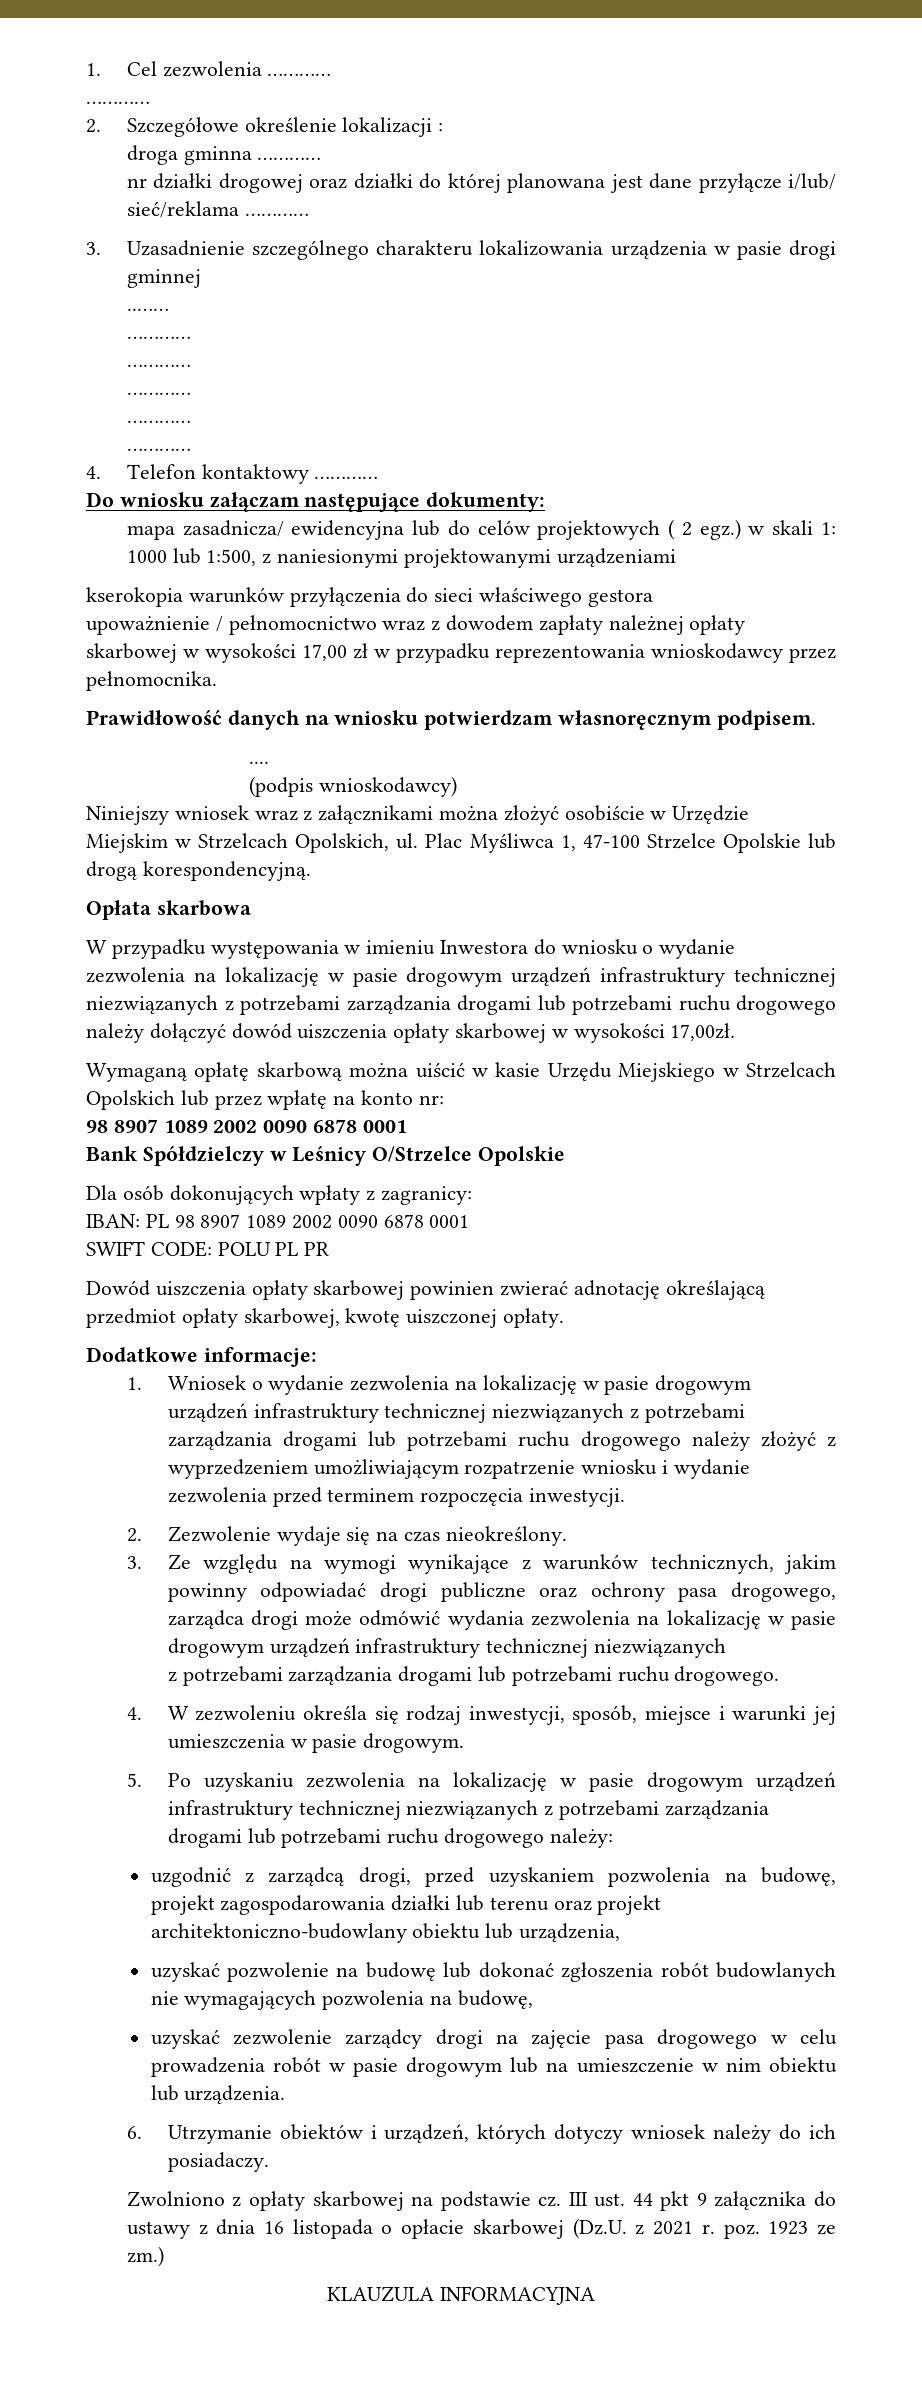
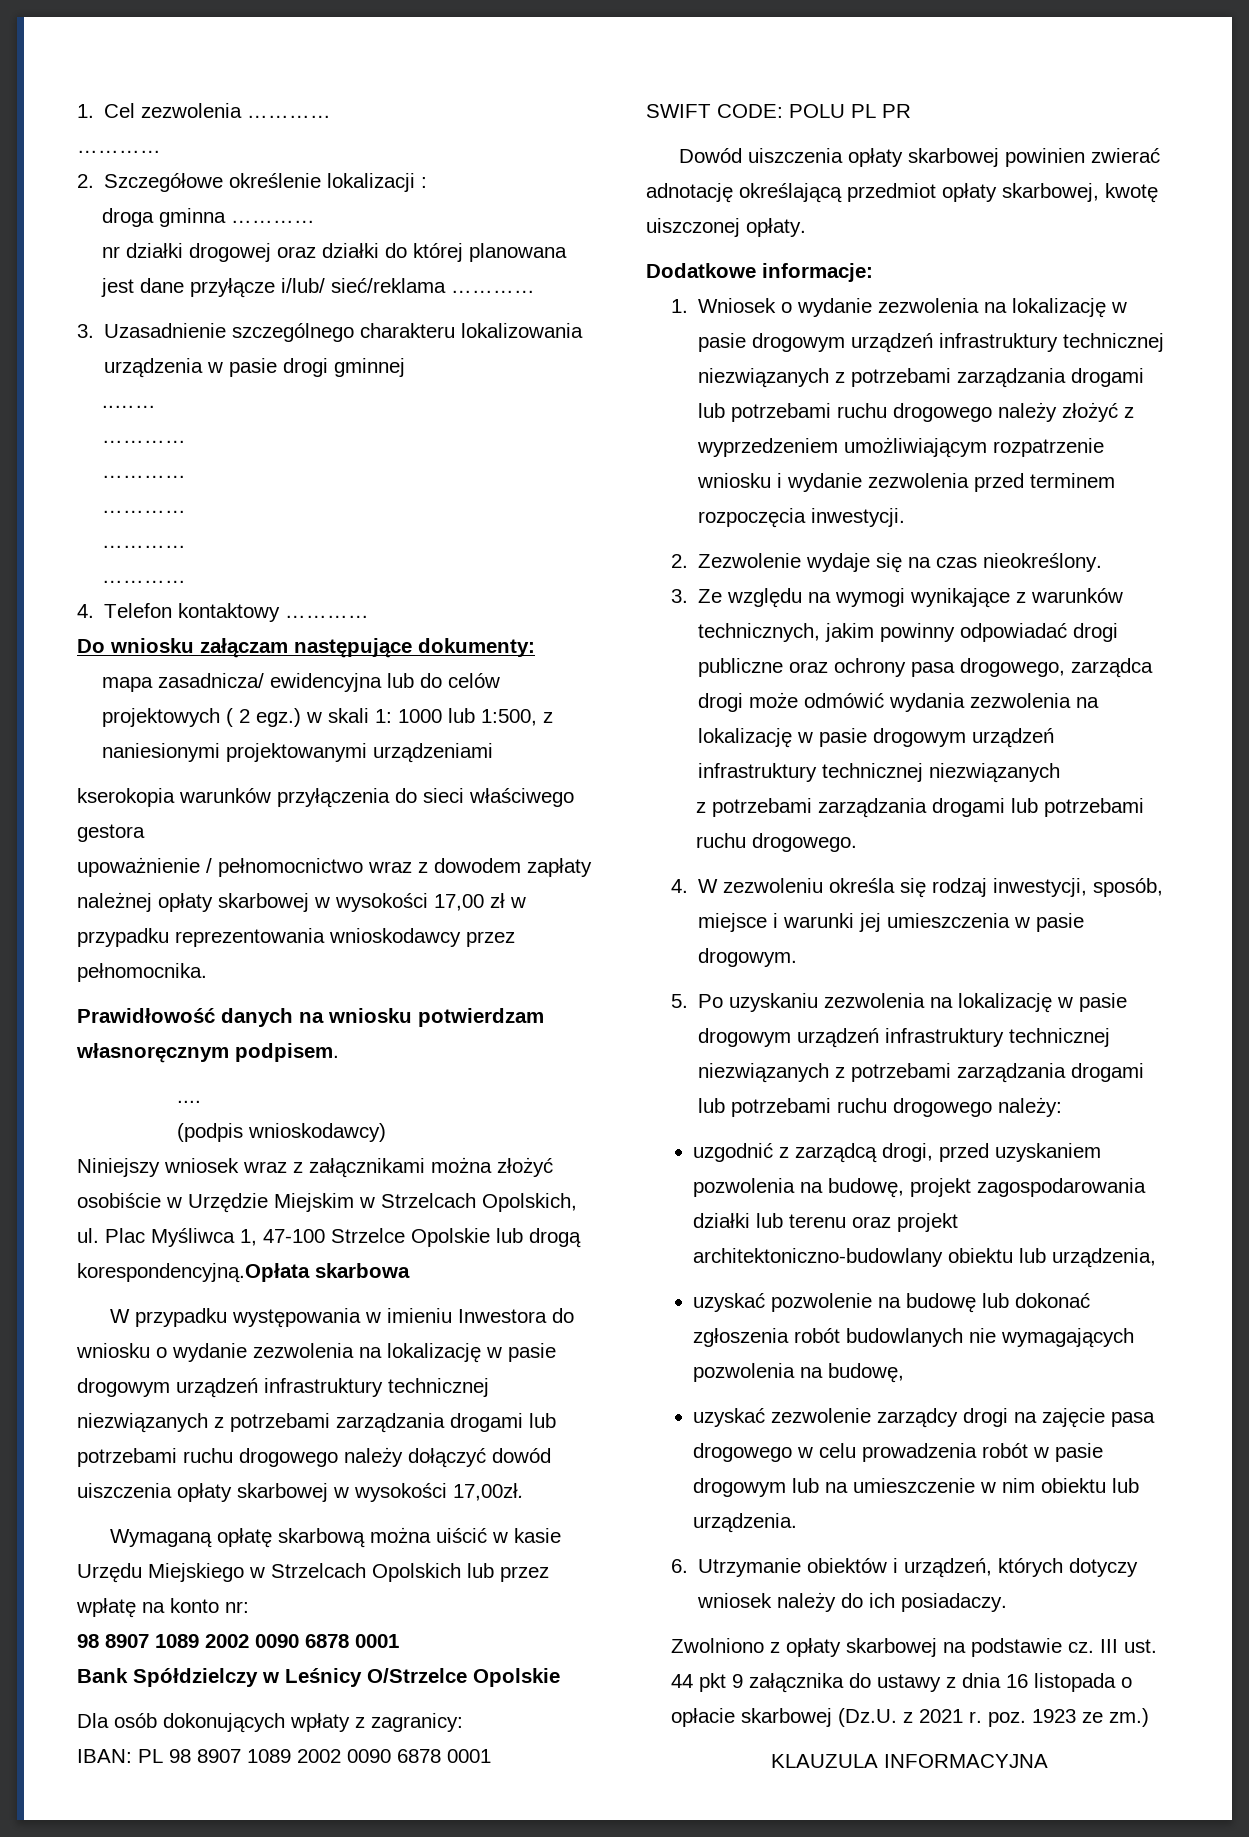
- Plac Myśliwca 1, 47-100 Strzelce Opolskie lub drogą korespondencyjną.
- Opłata skarbowa
+ Plac Myśliwca 1, 47-100 Strzelce Opolskie lub drogą korespondencyjną.Opłata skarbowa

